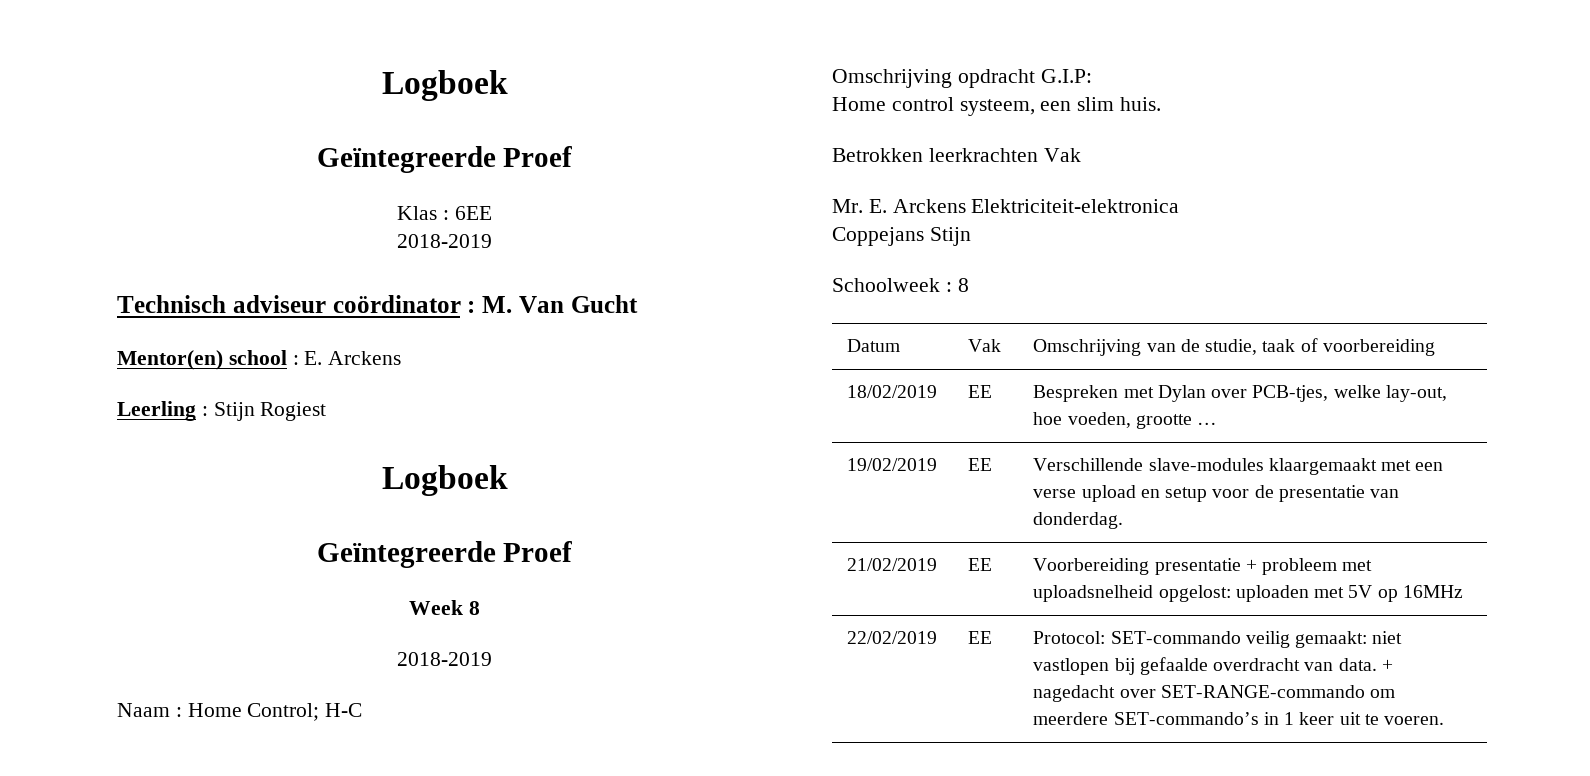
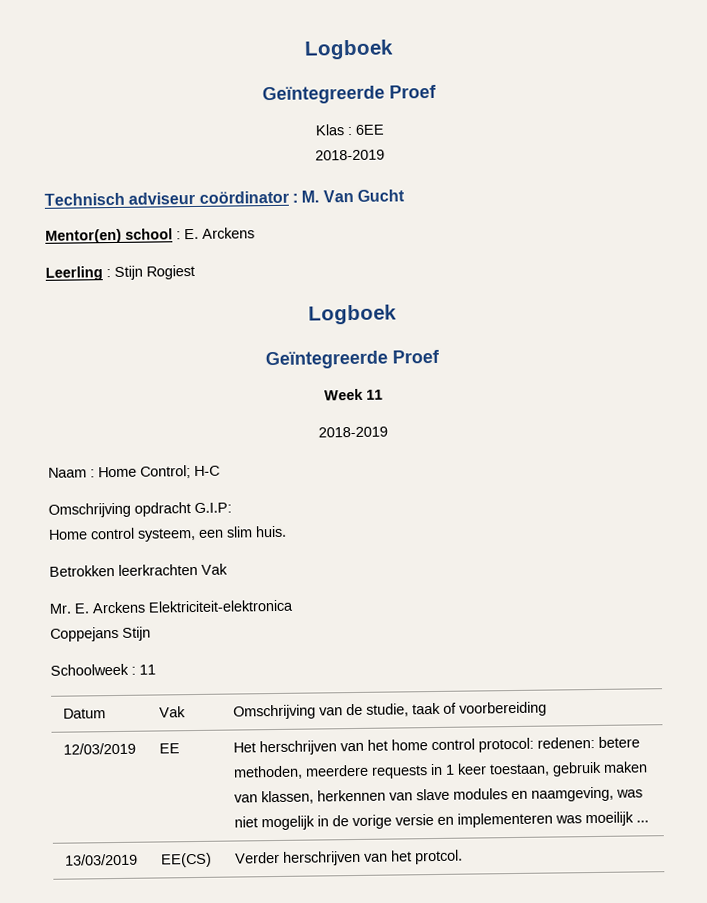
- Week 8
+ Week 11
- Schoolweek : 8
+ Schoolweek : 11
- 18/02/2019 | EE | Bespreken met Dylan over PCB-tjes, welke lay-out, hoe voeden, grootte …
- 19/02/2019 | EE | Verschillende slave-modules klaargemaakt met een verse upload en setup voor de presentatie van donderdag.
- 21/02/2019 | EE | Voorbereiding presentatie + probleem met uploadsnelheid opgelost: uploaden met 5V op 16MHz
- 22/02/2019 | EE | Protocol: SET-commando veilig gemaakt: niet vastlopen bij gefaalde overdracht van data. + nagedacht over SET-RANGE-commando om meerdere SET-commando’s in 1 keer uit te voeren.
+ 12/03/2019 | EE | Het herschrijven van het home control protocol: redenen: betere methoden, meerdere requests in 1 keer toestaan, gebruik maken van klassen, herkennen van slave modules en naamgeving, was niet mogelijk in de vorige versie en implementeren was moeilijk ...
+ 13/03/2019 | EE(CS) | Verder herschrijven van het protcol.

